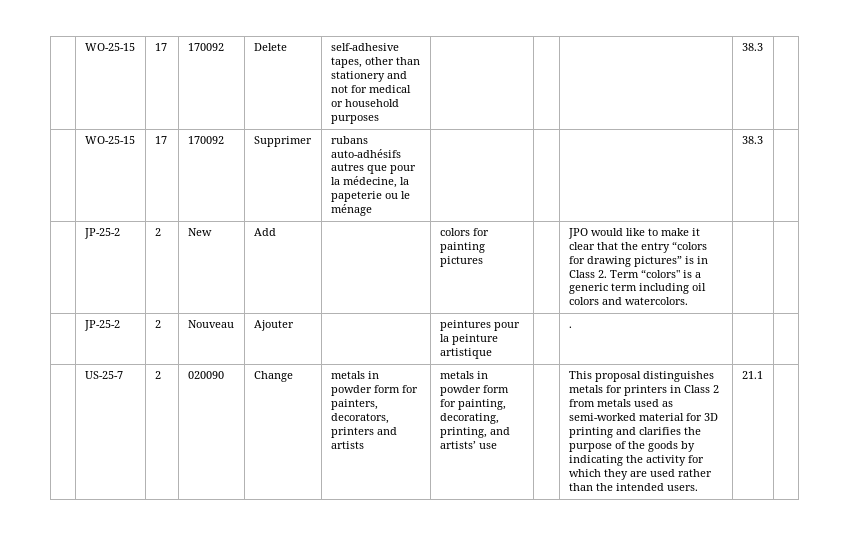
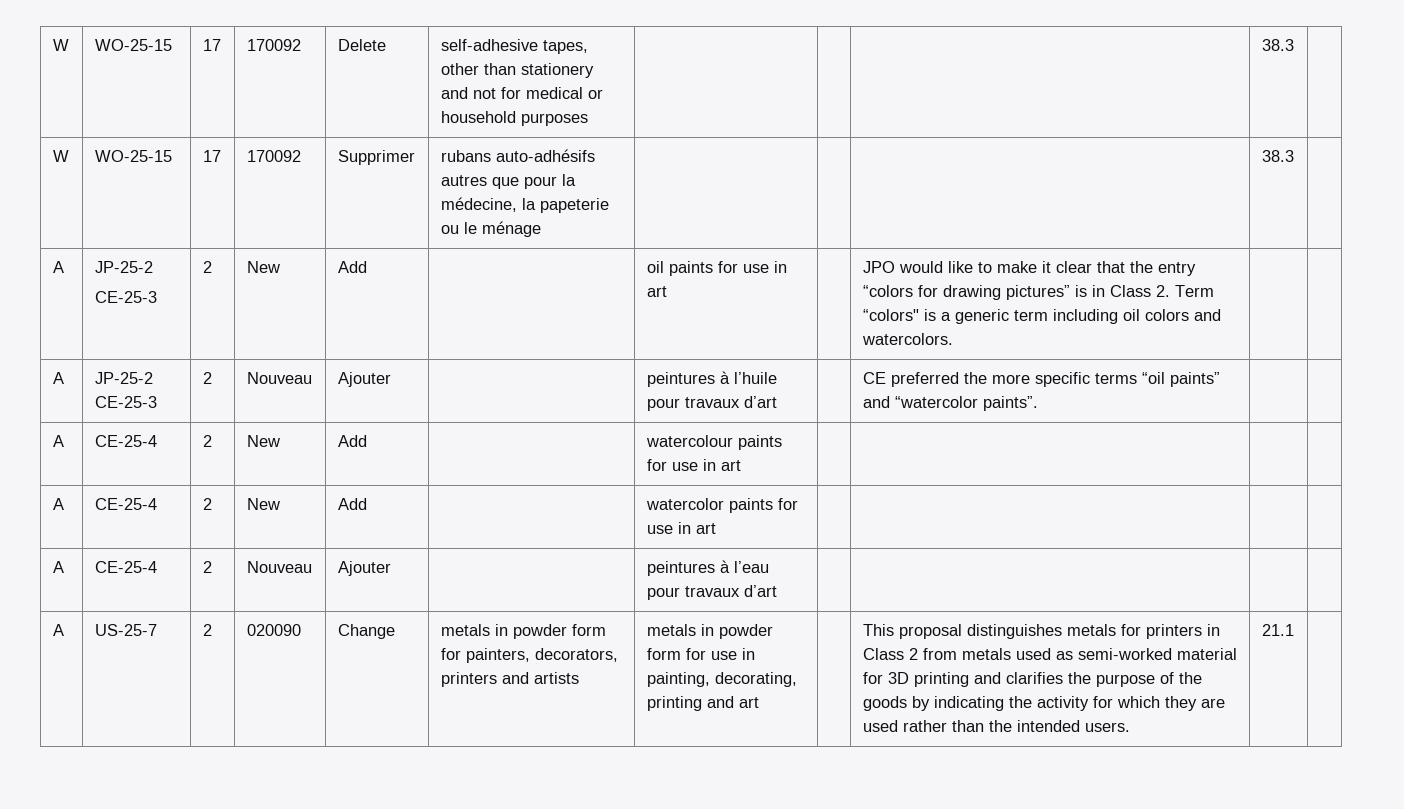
- | WO-25-15 | 17 | 170092 | Delete | self-adhesive tapes, other than stationery and not for medical or household purposes | | | | 38.3 |
+ W | WO-25-15 | 17 | 170092 | Delete | self-adhesive tapes, other than stationery and not for medical or household purposes | | | | 38.3 |
- | WO-25-15 | 17 | 170092 | Supprimer | rubans auto-adhésifs autres que pour la médecine, la papeterie ou le ménage | | | | 38.3 |
- | JP-25-2 | 2 | New | Add | | colors for painting pictures
+ W | WO-25-15 | 17 | 170092 | Supprimer | rubans auto-adhésifs autres que pour la médecine, la papeterie ou le ménage | | | | 38.3 |
+ A | JP-25-2
+ CE-25-3 | 2 | New | Add | | oil paints for use in art
- | JP-25-2 | 2 | Nouveau | Ajouter | | peintures pour la peinture artistique | | . | |
+ A | JP-25-2 CE-25-3 | 2 | Nouveau | Ajouter | | peintures à l’huile pour travaux d’art | | CE preferred the more specific terms “oil paints” and “watercolor paints”. | |
+ A | CE-25-4 | 2 | New | Add | | watercolour paints for use in art | | | |
+ A | CE-25-4 | 2 | New | Add | | watercolor paints for use in art | | | |
+ A | CE-25-4 | 2 | Nouveau | Ajouter | | peintures à l’eau pour travaux d’art | | | |
+ A
- metals in powder form for painting, decorating, printing, and artists’ use
+ metals in powder form for use in painting, decorating, printing and art

